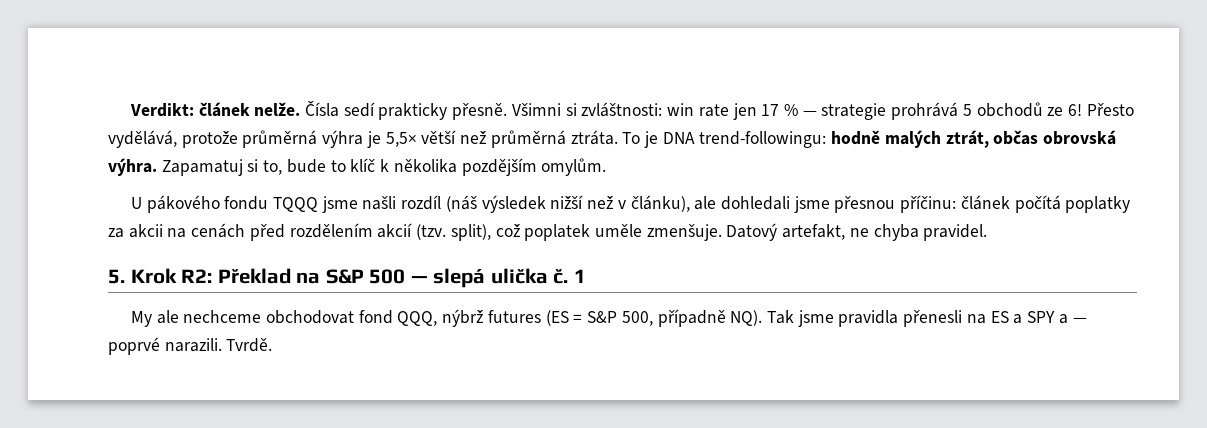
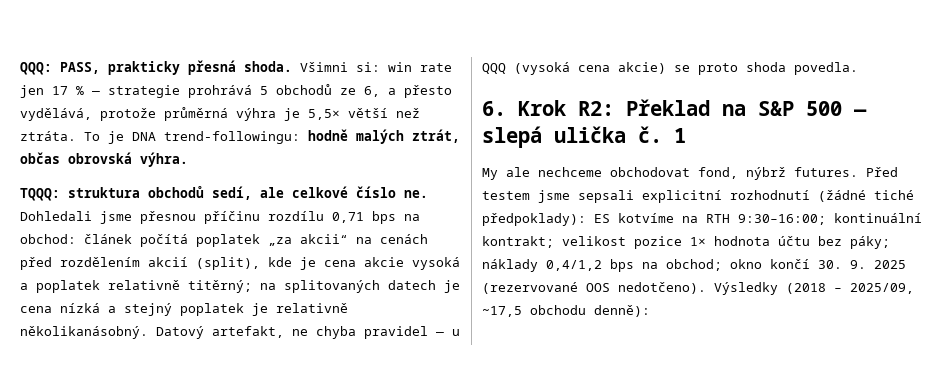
- Verdikt: článek nelže. Čísla sedí prakticky přesně. Všimni si zvláštnosti: win rate jen 17 % — strategie prohrává 5 obchodů ze 6! Přesto vydělává, protože průměrná výhra je 5,5× větší než průměrná ztráta.
+ QQQ: PASS, prakticky přesná shoda. Všimni si: win rate jen 17 % — strategie prohrává 5 obchodů ze 6, a přesto vydělává, protože průměrná výhra je 5,5× větší než ztráta.
- To je DNA trend-followingu: hodně malých ztrát, občas obrovská výhra. Zapamatuj si to, bude to klíč k několika pozdějším omylům.
- U pákového fondu TQQQ jsme našli rozdíl (náš výsledek nižší než v článku), ale dohledali jsme přesnou příčinu: článek počítá poplatky za akcii na cenách před rozdělením akcií (tzv. split), což poplatek uměle zmenšuje. Datový artefakt, ne chyba pravidel.
- 5. Krok R2: Překlad na S&P 500 — slepá ulička č.
+ To je DNA trend-followingu: hodně malých ztrát, občas obrovská výhra.
+ TQQQ: struktura obchodů sedí, ale celkové číslo ne. Dohledali jsme přesnou příčinu rozdílu 0,71 bps na obchod: článek počítá poplatek „za akcii“ na cenách před rozdělením akcií (split), kde je cena akcie vysoká a poplatek relativně titěrný; na splitovaných datech je cena nízká a stejný poplatek je relativně několikanásobný. Datový artefakt, ne chyba pravidel — u QQQ (vysoká cena akcie) se proto shoda povedla.
+ 6. Krok R2: Překlad na S&P 500 — slepá ulička č.
- My ale nechceme obchodovat fond QQQ, nýbrž futures (ES = S&P 500, případně NQ). Tak jsme pravidla přenesli na ES a SPY a — poprvé narazili. Tvrdě.
+ My ale nechceme obchodovat fond, nýbrž futures. Před testem jsme sepsali explicitní rozhodnutí (žádné tiché předpoklady): ES kotvíme na RTH 9:30–16:00; kontinuální kontrakt; velikost pozice 1× hodnota účtu bez páky; náklady 0,4/1,2 bps na obchod; okno končí 30. 9. 2025 (rezervované OOS nedotčeno). Výsledky (2018 – 2025/09, ~17,5 obchodu denně):

